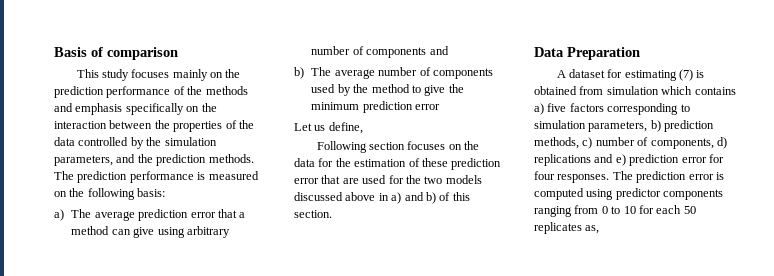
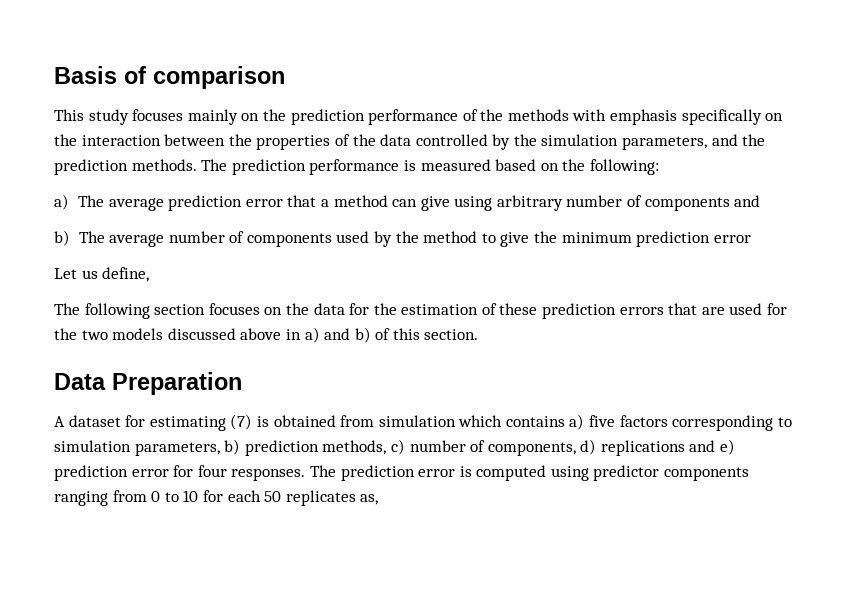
- This study focuses mainly on the prediction performance of the methods and emphasis specifically on the interaction between the properties of the data controlled by the simulation parameters, and the prediction methods.
+ This study focuses mainly on the prediction performance of the methods with emphasis specifically on the interaction between the properties of the data controlled by the simulation parameters, and the prediction methods.
- The prediction performance is measured on the following basis:
+ The prediction performance is measured based on the following:
- Following section focuses on the data for the estimation of these prediction error that are used for the two models discussed above in a) and b) of this section.
+ The following section focuses on the data for the estimation of these prediction errors that are used for the two models discussed above in a) and b) of this section.

